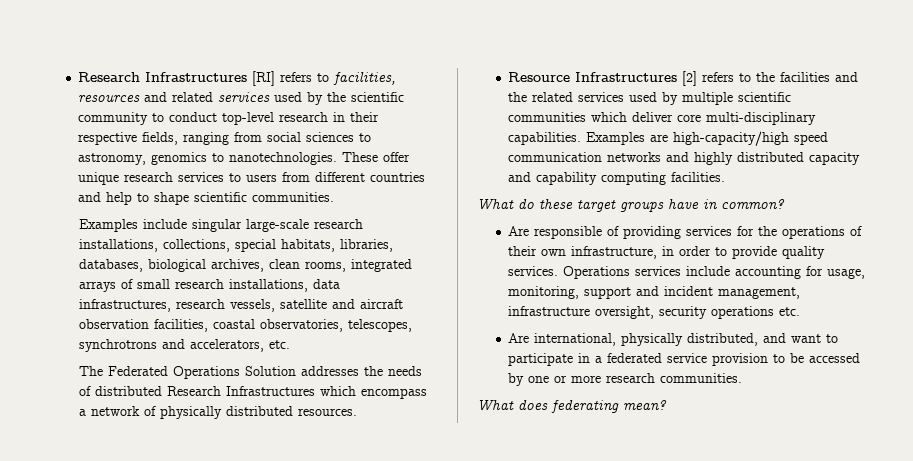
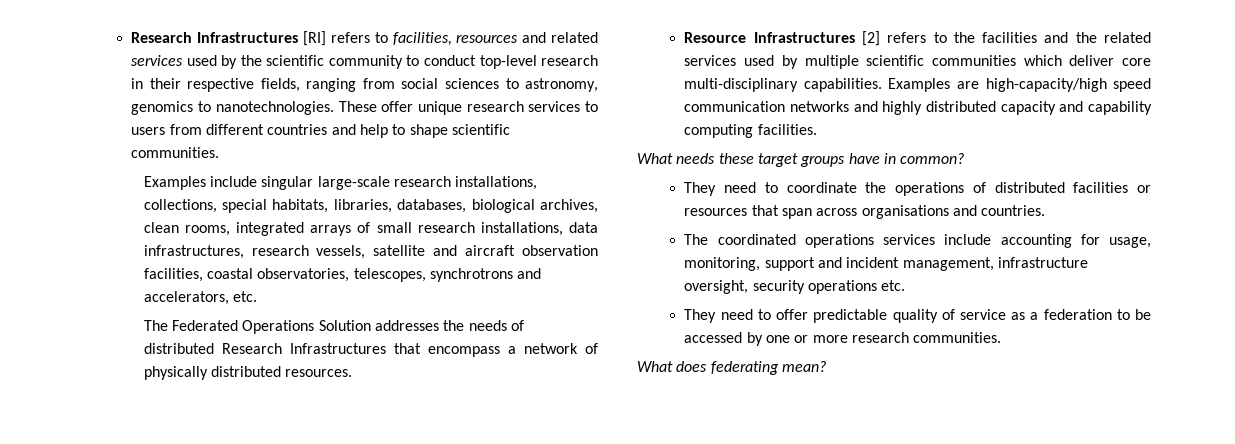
- The Federated Operations Solution addresses the needs of distributed Research Infrastructures which encompass a network of physically distributed resources.
+ The Federated Operations Solution addresses the needs of distributed Research Infrastructures that encompass a network of physically distributed resources.
- What do these target groups have in common?
+ What needs these target groups have in common?
- Are responsible of providing services for the operations of their own infrastructure, in order to provide quality services. Operations services include accounting for usage, monitoring, support and incident management, infrastructure oversight, security operations etc.
+ They need to coordinate the operations of distributed facilities or resources that span across organisations and countries.
+ The coordinated operations services include accounting for usage, monitoring, support and incident management, infrastructure oversight, security operations etc.
- Are international, physically distributed, and want to participate in a federated service provision to be accessed by one or more research communities.
+ They need to offer predictable quality of service as a federation to be accessed by one or more research communities.

